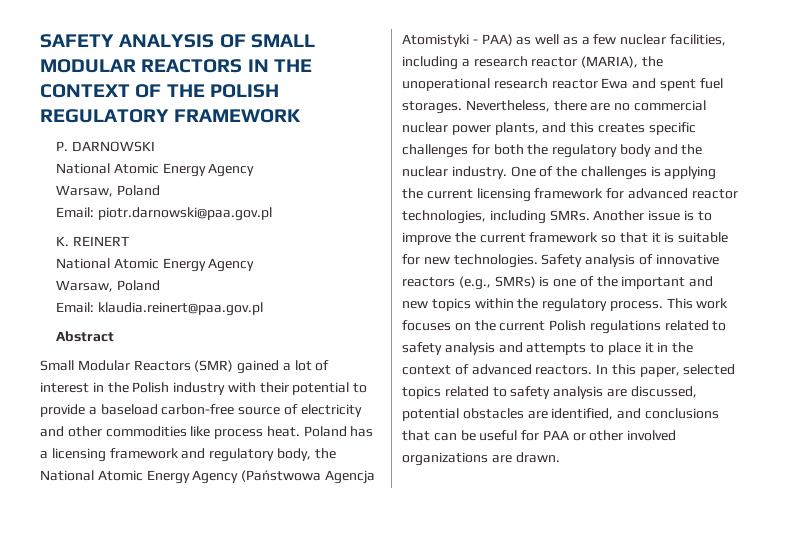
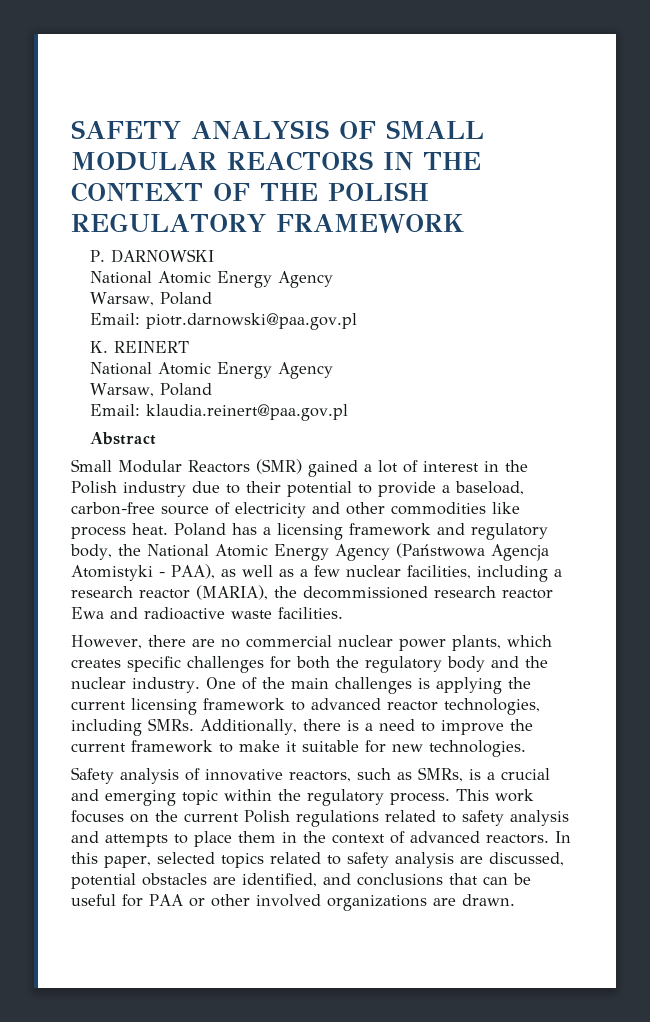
- Small Modular Reactors (SMR) gained a lot of interest in the Polish industry with their potential to provide a baseload carbon-free source of electricity and other commodities like process heat.
+ Small Modular Reactors (SMR) gained a lot of interest in the Polish industry due to their potential to provide a baseload, carbon-free source of electricity and other commodities like process heat.
- Poland has a licensing framework and regulatory body, the National Atomic Energy Agency (Państwowa Agencja Atomistyki - PAA) as well as a few nuclear facilities, including a research reactor (MARIA), the unoperational research reactor Ewa and spent fuel storages. Nevertheless, there are no commercial nuclear power plants, and this creates specific challenges for both the regulatory body and the nuclear industry.
+ Poland has a licensing framework and regulatory body, the National Atomic Energy Agency (Państwowa Agencja Atomistyki - PAA), as well as a few nuclear facilities, including a research reactor (MARIA), the decommissioned research reactor Ewa and radioactive waste facilities.
+ However, there are no commercial nuclear power plants, which creates specific challenges for both the regulatory body and the nuclear industry.
- One of the challenges is applying the current licensing framework for advanced reactor technologies, including SMRs.
+ One of the main challenges is applying the current licensing framework to advanced reactor technologies, including SMRs.
- Another issue is to improve the current framework so that it is suitable for new technologies. Safety analysis of innovative reactors (e.g., SMRs) is one of the important and new topics within the regulatory process.
+ Additionally, there is a need to improve the current framework to make it suitable for new technologies.
+ Safety analysis of innovative reactors, such as SMRs, is a crucial and emerging topic within the regulatory process.
- This work focuses on the current Polish regulations related to safety analysis and attempts to place it in the context of advanced reactors.
+ This work focuses on the current Polish regulations related to safety analysis and attempts to place them in the context of advanced reactors.

